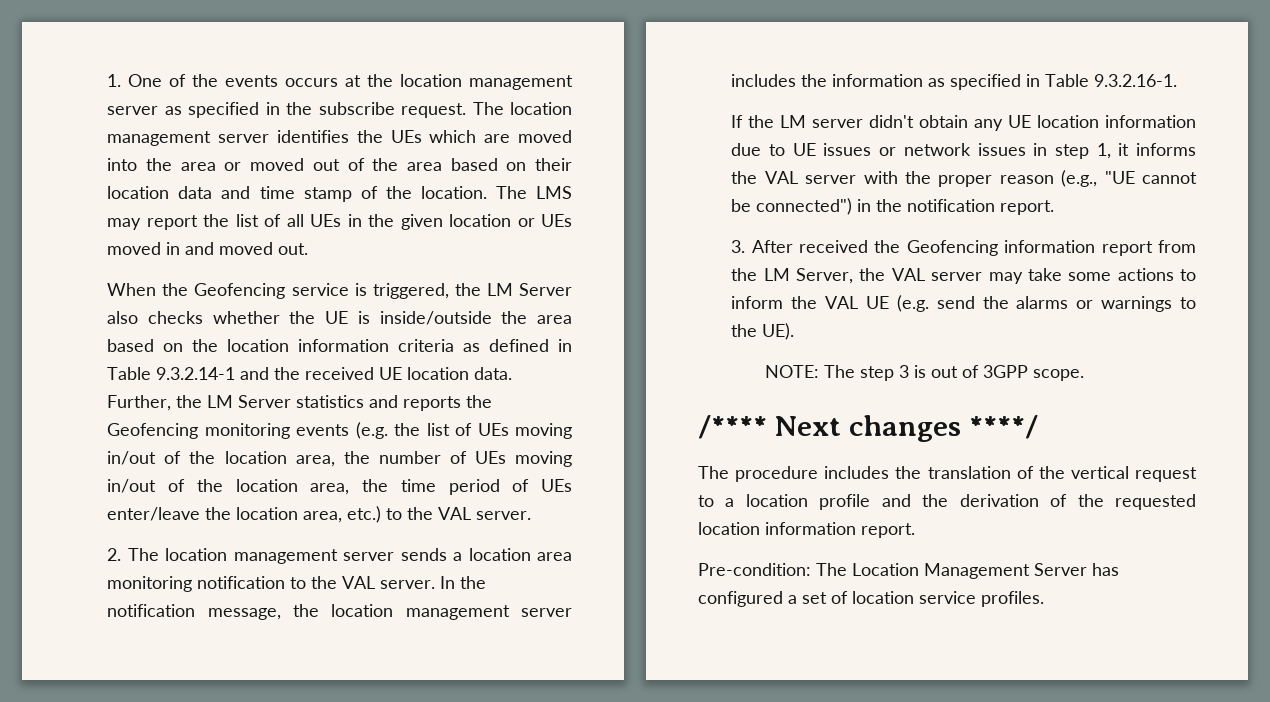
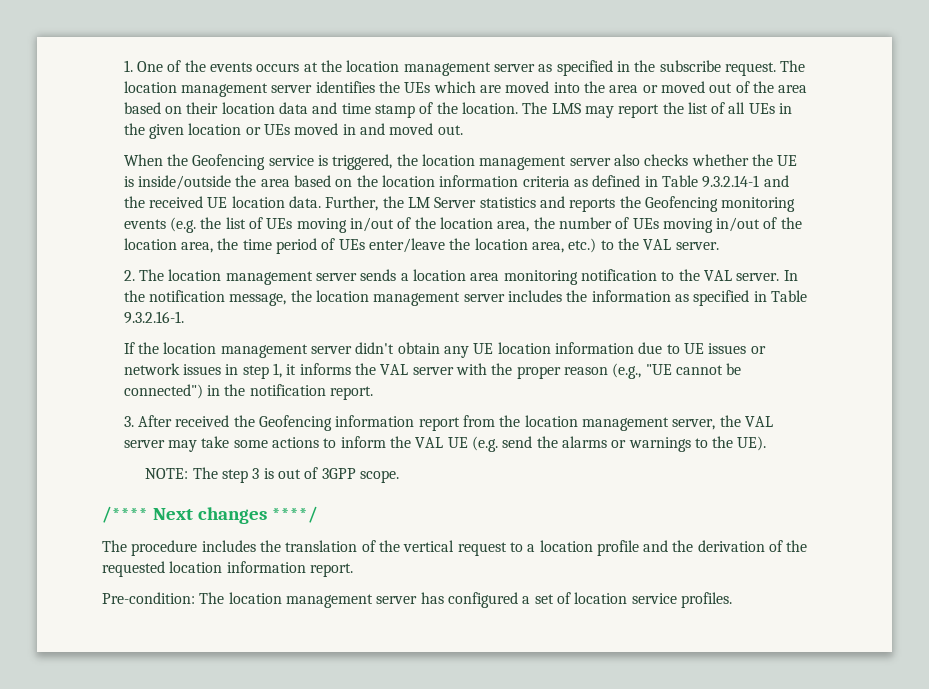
- When the Geofencing service is triggered, the LM Server also checks whether the UE is inside/outside the area based on the location information criteria as defined in Table 9.3.2.14-1 and the received UE location data.
+ When the Geofencing service is triggered, the location management server also checks whether the UE is inside/outside the area based on the location information criteria as defined in Table 9.3.2.14-1 and the received UE location data.
- If the LM server didn't obtain any UE location information due to UE issues or network issues in step 1, it informs the VAL server with the proper reason (e.g., "UE cannot be connected") in the notification report.
+ If the location management server didn't obtain any UE location information due to UE issues or network issues in step 1, it informs the VAL server with the proper reason (e.g., "UE cannot be connected") in the notification report.
- 3. After received the Geofencing information report from the LM Server, the VAL server may take some actions to inform the VAL UE (e.g. send the alarms or warnings to the UE).
+ 3. After received the Geofencing information report from the location management server, the VAL server may take some actions to inform the VAL UE (e.g. send the alarms or warnings to the UE).
- Pre-condition: The Location Management Server has configured a set of location service profiles.
+ Pre-condition: The location management server has configured a set of location service profiles.

